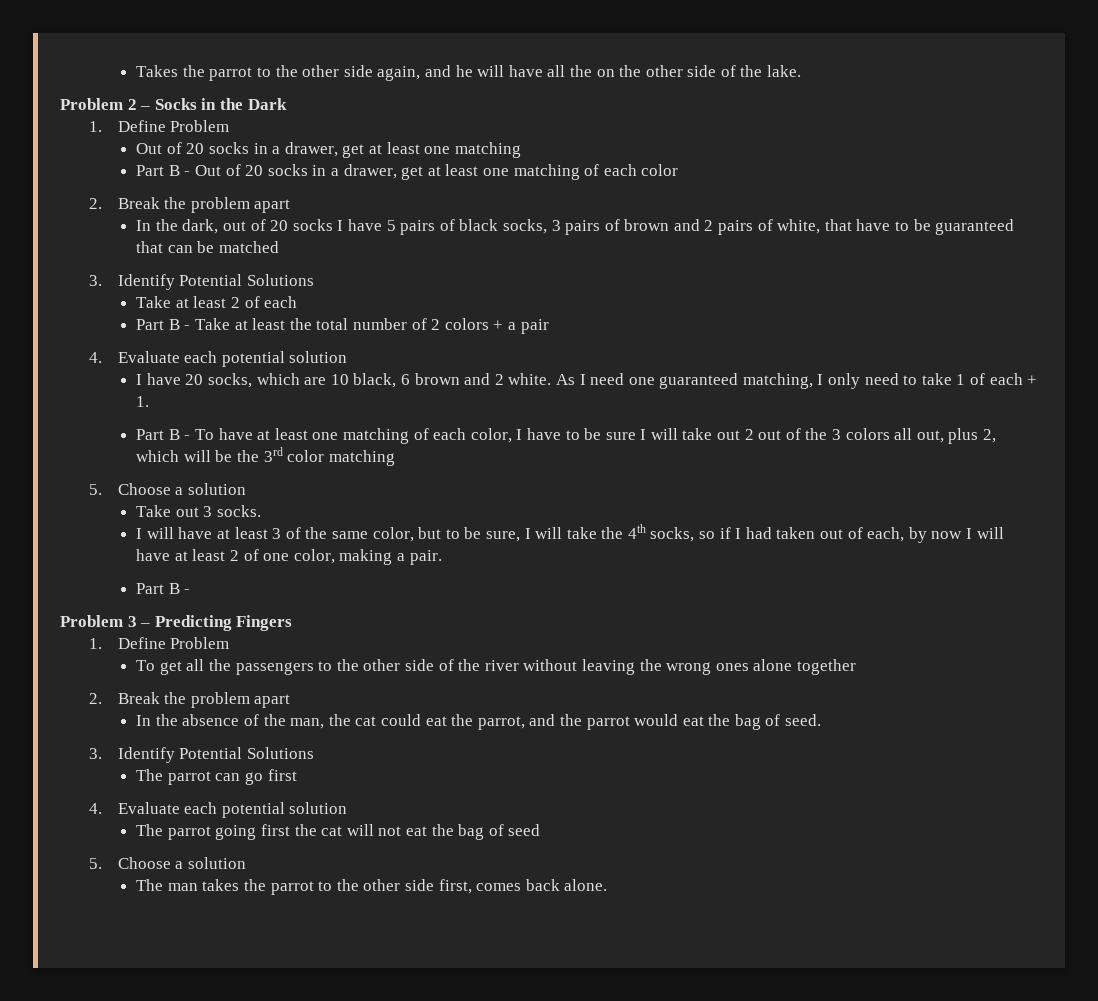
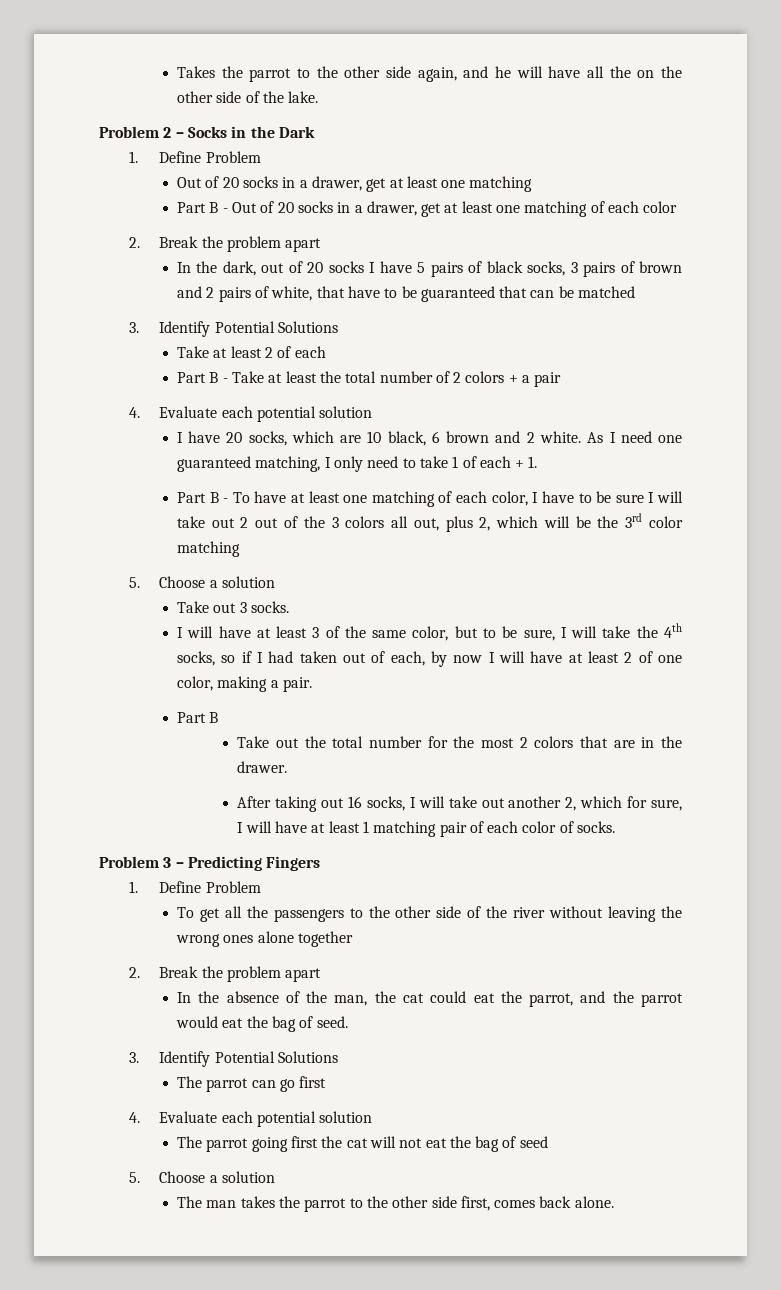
  I will have at least 3 of the same color, but to be sure, I will take the 4th socks, so if I had taken out of each, by now I will have at least 2 of one color, making a pair.
- Part B -
+ Part B
+ Take out the total number for the most 2 colors that are in the drawer.
+ After taking out 16 socks, I will take out another 2, which for sure, I will have at least 1 matching pair of each color of socks.

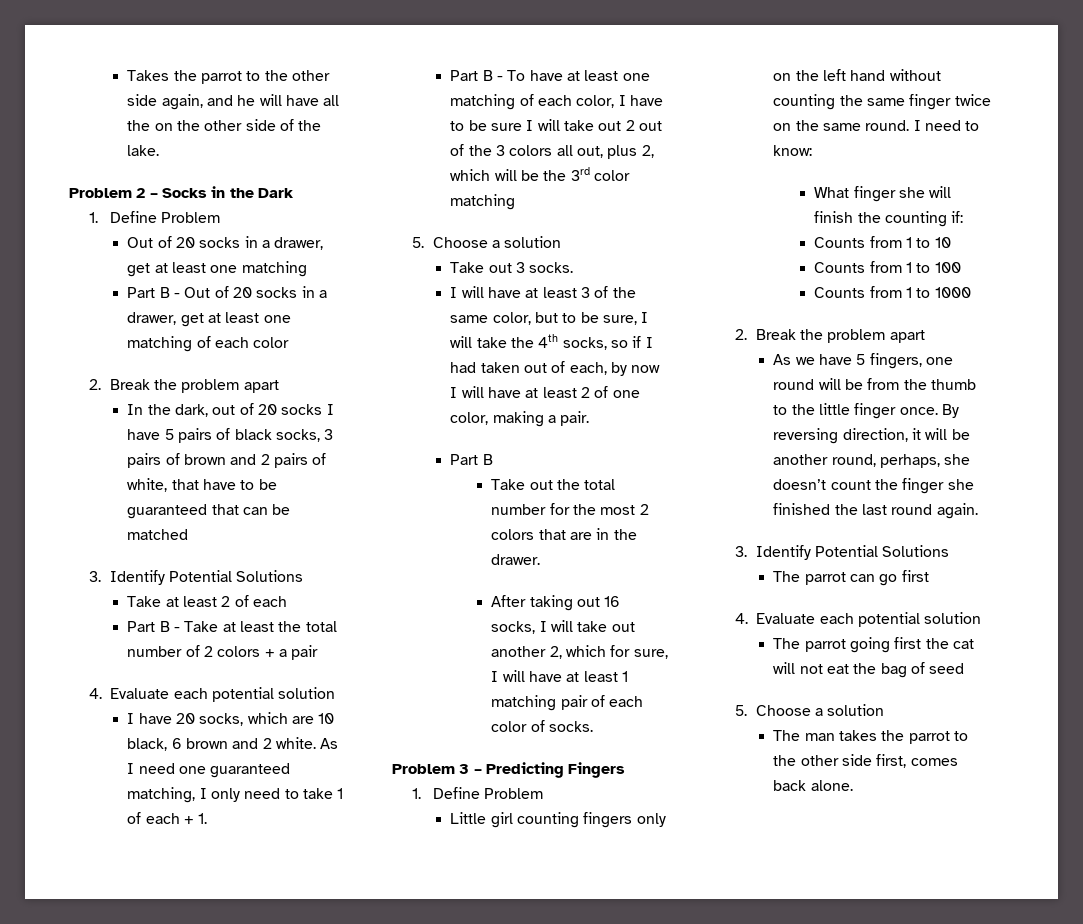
- To get all the passengers to the other side of the river without leaving the wrong ones alone together
+ Little girl counting fingers only on the left hand without counting the same finger twice on the same round. I need to know:
+ What finger she will finish the counting if:
+ Counts from 1 to 10
+ Counts from 1 to 100
+ Counts from 1 to 1000
  2. Break the problem apart
- In the absence of the man, the cat could eat the parrot, and the parrot would eat the bag of seed.
+ As we have 5 fingers, one round will be from the thumb to the little finger once. By reversing direction, it will be another round, perhaps, she doesn’t count the finger she finished the last round again.

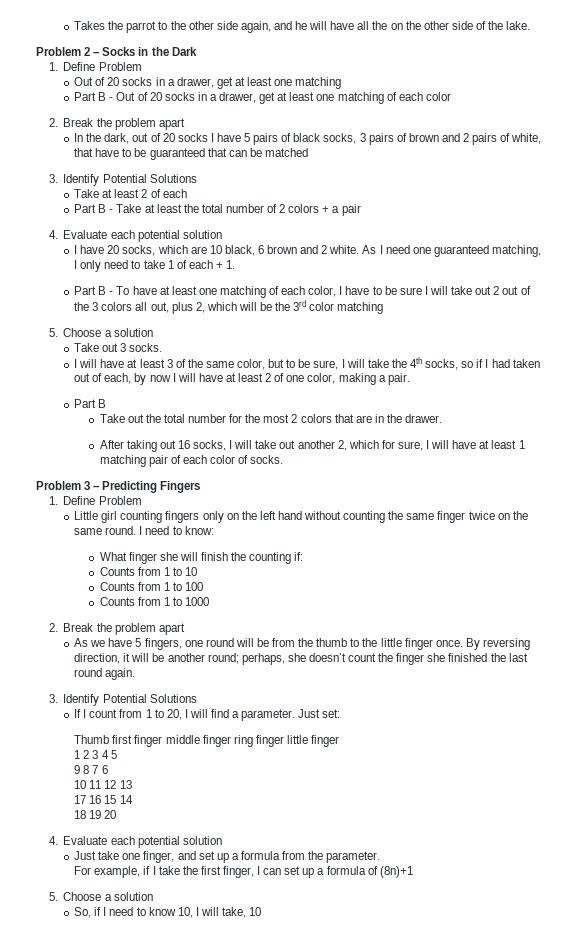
- By reversing direction, it will be another round, perhaps, she doesn’t count the finger she finished the last round again.
+ By reversing direction, it will be another round; perhaps, she doesn’t count the finger she finished the last round again.
- The parrot can go first
+ If I count from 1 to 20, I will find a parameter. Just set:
+ Thumb first finger middle finger ring finger little finger
+ 1 2 3 4 5
+ 9 8 7 6
+ 10 11 12 13
+ 17 16 15 14
+ 18 19 20
  4. Evaluate each potential solution
- The parrot going first the cat will not eat the bag of seed
+ Just take one finger, and set up a formula from the parameter.
+ For example, if I take the first finger, I can set up a formula of (8n)+1
  5. Choose a solution
- The man takes the parrot to the other side first, comes back alone.
+ So, if I need to know 10, I will take, 10

